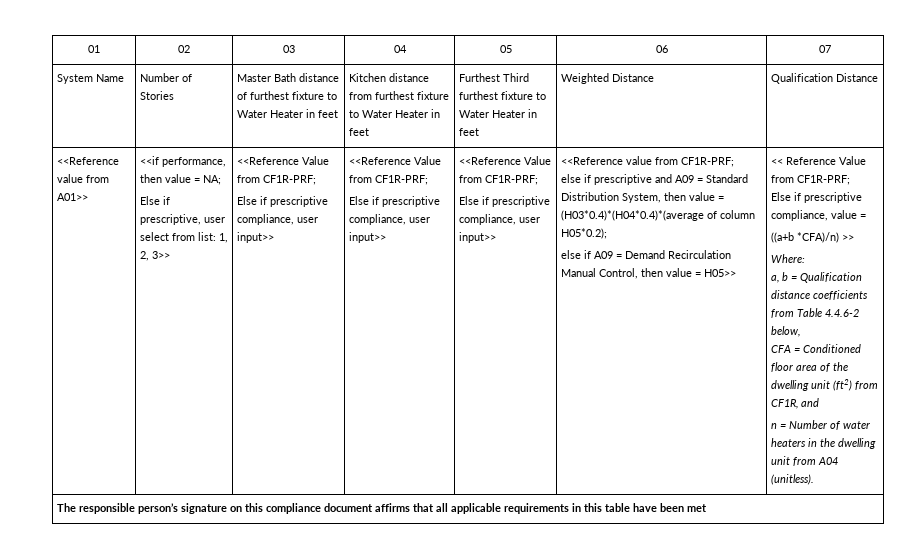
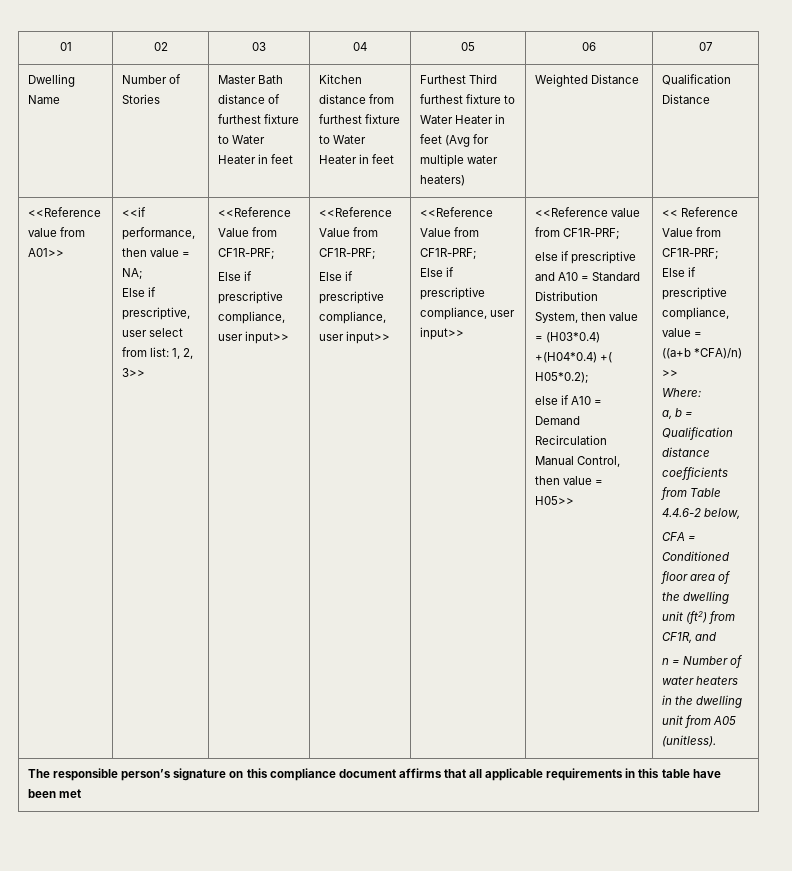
- System Name
+ Dwelling Name
- Furthest Third furthest fixture to Water Heater in feet
+ Furthest Third furthest fixture to Water Heater in feet (Avg for multiple water heaters)
- else if prescriptive and A09 = Standard Distribution System, then value = (H03*0.4)*(H04*0.4)*(average of column H05*0.2);
+ else if prescriptive and A10 = Standard Distribution System, then value = (H03*0.4) +(H04*0.4) +( H05*0.2);
- else if A09 = Demand Recirculation Manual Control, then value = H05>>
+ else if A10 = Demand Recirculation Manual Control, then value = H05>>
- n = Number of water heaters in the dwelling unit from A04 (unitless).
+ n = Number of water heaters in the dwelling unit from A05 (unitless).

